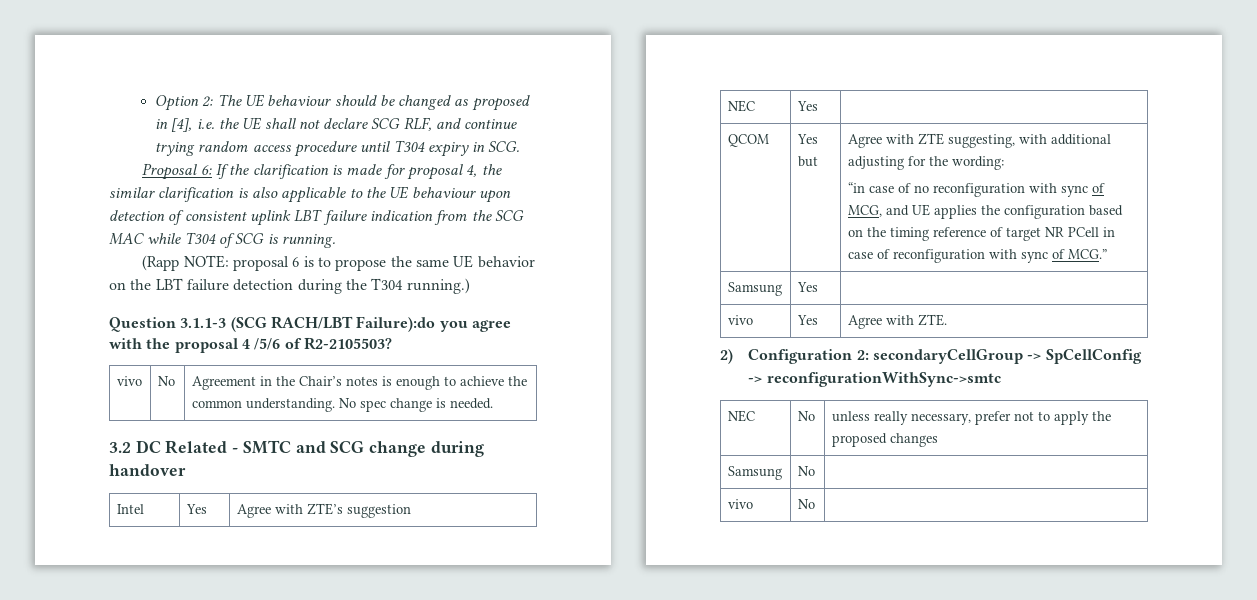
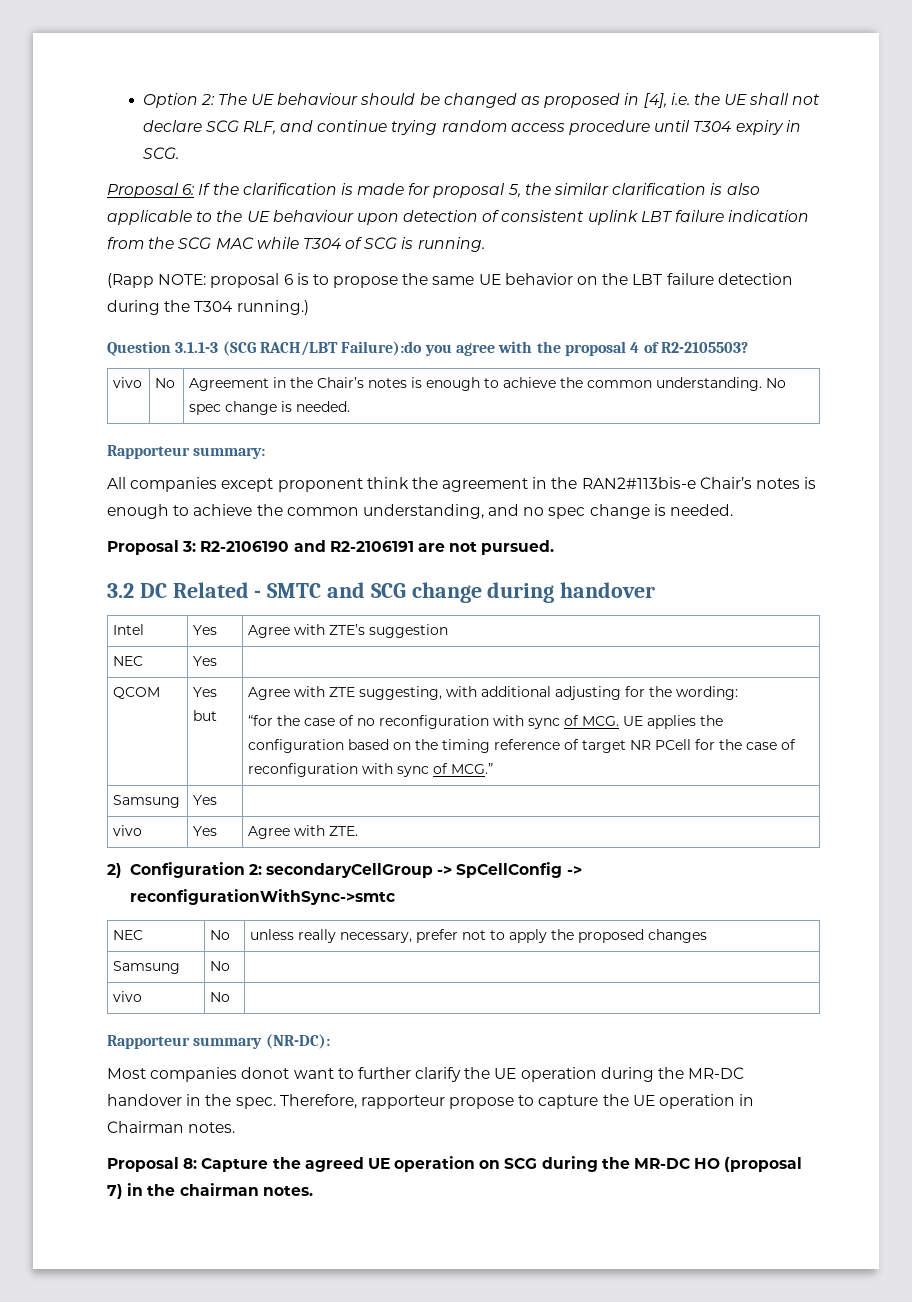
- Proposal 6: If the clarification is made for proposal 4, the similar clarification is also applicable to the UE behaviour upon detection of consistent uplink LBT failure indication from the SCG MAC while T304 of SCG is running.
+ Proposal 6: If the clarification is made for proposal 5, the similar clarification is also applicable to the UE behaviour upon detection of consistent uplink LBT failure indication from the SCG MAC while T304 of SCG is running.
- Question 3.1.1-3 (SCG RACH/LBT Failure):do you agree with the proposal 4 /5/6 of R2-2105503?
+ Question 3.1.1-3 (SCG RACH/LBT Failure):do you agree with the proposal 4 of R2-2105503?
+ Rapporteur summary:
+ All companies except proponent think the agreement in the RAN2#113bis-e Chair’s notes is enough to achieve the common understanding, and no spec change is needed.
+ Proposal 3: R2-2106190 and R2-2106191 are not pursued.
- “in case of no reconfiguration with sync of MCG, and UE applies the configuration based on the timing reference of target NR PCell in case of reconfiguration with sync of MCG.”
+ “for the case of no reconfiguration with sync of MCG. UE applies the configuration based on the timing reference of target NR PCell for the case of reconfiguration with sync of MCG.”
+ Rapporteur summary (NR-DC):
+ Most companies donot want to further clarify the UE operation during the MR-DC handover in the spec. Therefore, rapporteur propose to capture the UE operation in Chairman notes.
+ Proposal 8: Capture the agreed UE operation on SCG during the MR-DC HO (proposal 7) in the chairman notes.

